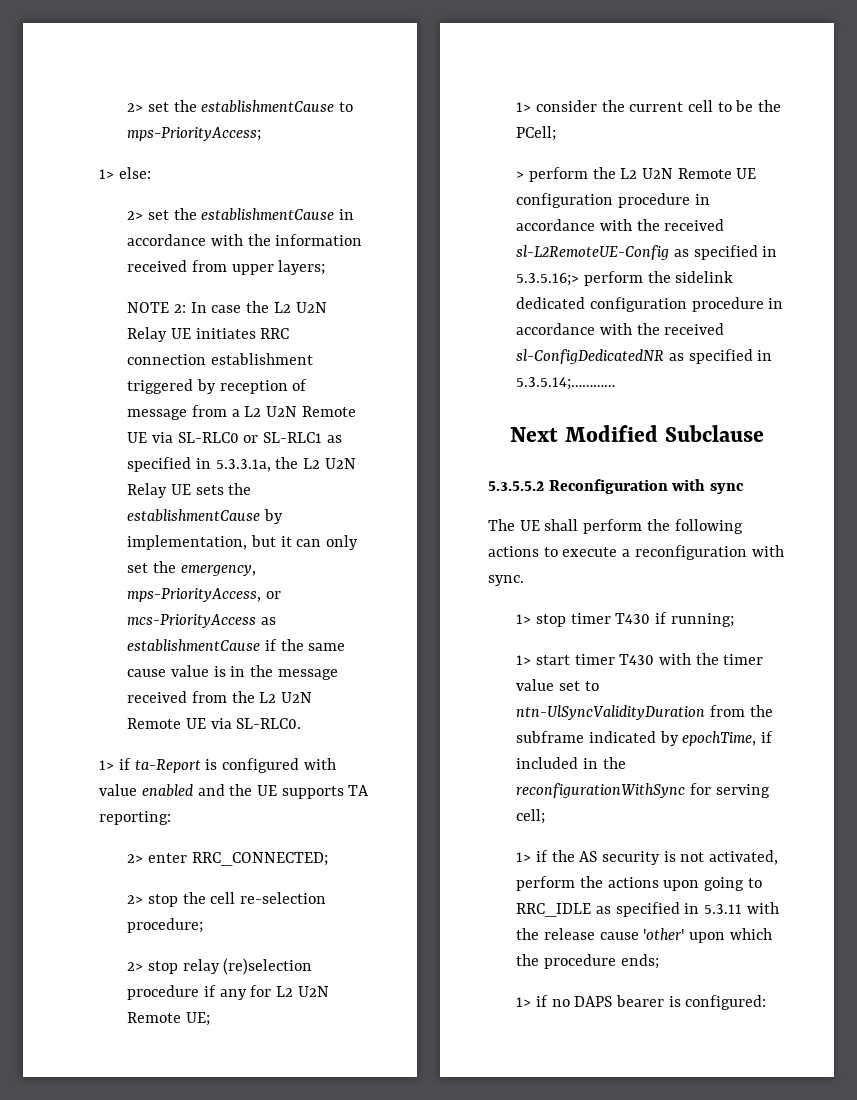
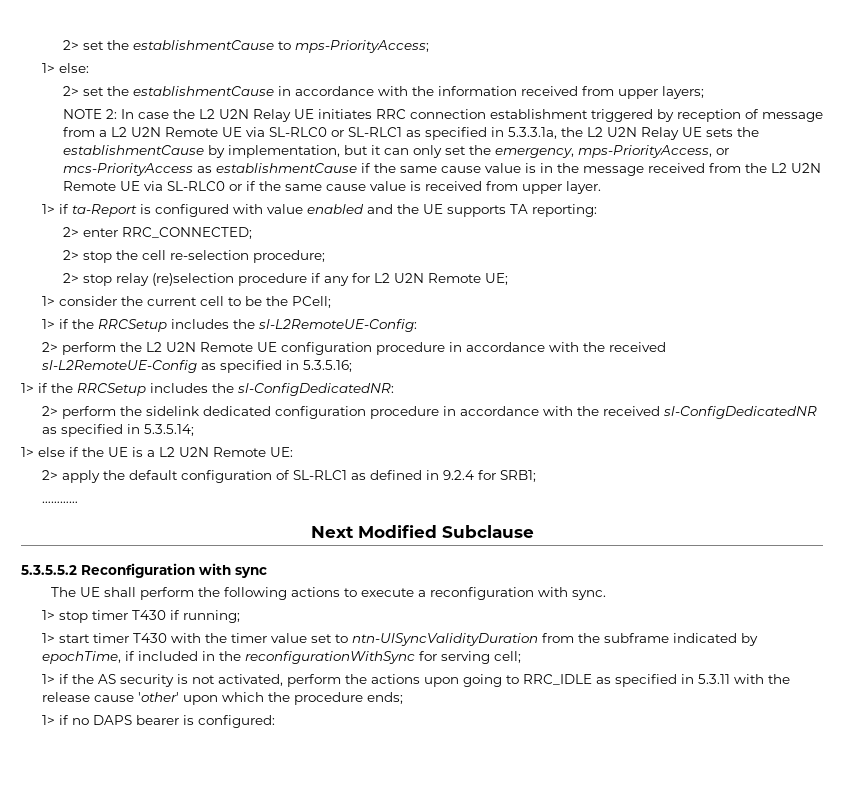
- In case the L2 U2N Relay UE initiates RRC connection establishment triggered by reception of message from a L2 U2N Remote UE via SL-RLC0 or SL-RLC1 as specified in 5.3.3.1a, the L2 U2N Relay UE sets the establishmentCause by implementation, but it can only set the emergency, mps-PriorityAccess, or mcs-PriorityAccess as establishmentCause if the same cause value is in the message received from the L2 U2N Remote UE via SL-RLC0.
+ In case the L2 U2N Relay UE initiates RRC connection establishment triggered by reception of message from a L2 U2N Remote UE via SL-RLC0 or SL-RLC1 as specified in 5.3.3.1a, the L2 U2N Relay UE sets the establishmentCause by implementation, but it can only set the emergency, mps-PriorityAccess, or mcs-PriorityAccess as establishmentCause if the same cause value is in the message received from the L2 U2N Remote UE via SL-RLC0 or if the same cause value is received from upper layer.
- > perform the L2 U2N Remote UE configuration procedure in accordance with the received sl-L2RemoteUE-Config as specified in 5.3.5.16;> perform the sidelink dedicated configuration procedure in accordance with the received sl-ConfigDedicatedNR as specified in 5.3.5.14;…………
+ 1> if the RRCSetup includes the sl-L2RemoteUE-Config:
+ 2> perform the L2 U2N Remote UE configuration procedure in accordance with the received sl-L2RemoteUE-Config as specified in 5.3.5.16;
+ 1> if the RRCSetup includes the sl-ConfigDedicatedNR:
+ 2> perform the sidelink dedicated configuration procedure in accordance with the received sl-ConfigDedicatedNR as specified in 5.3.5.14;
+ 1> else if the UE is a L2 U2N Remote UE:
+ 2> apply the default configuration of SL-RLC1 as defined in 9.2.4 for SRB1;
+ …………

